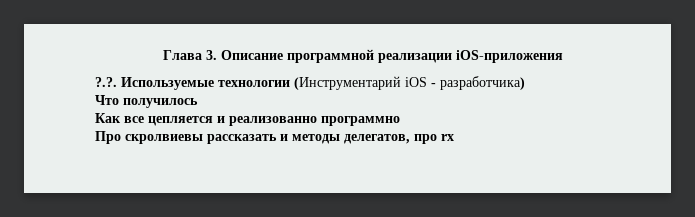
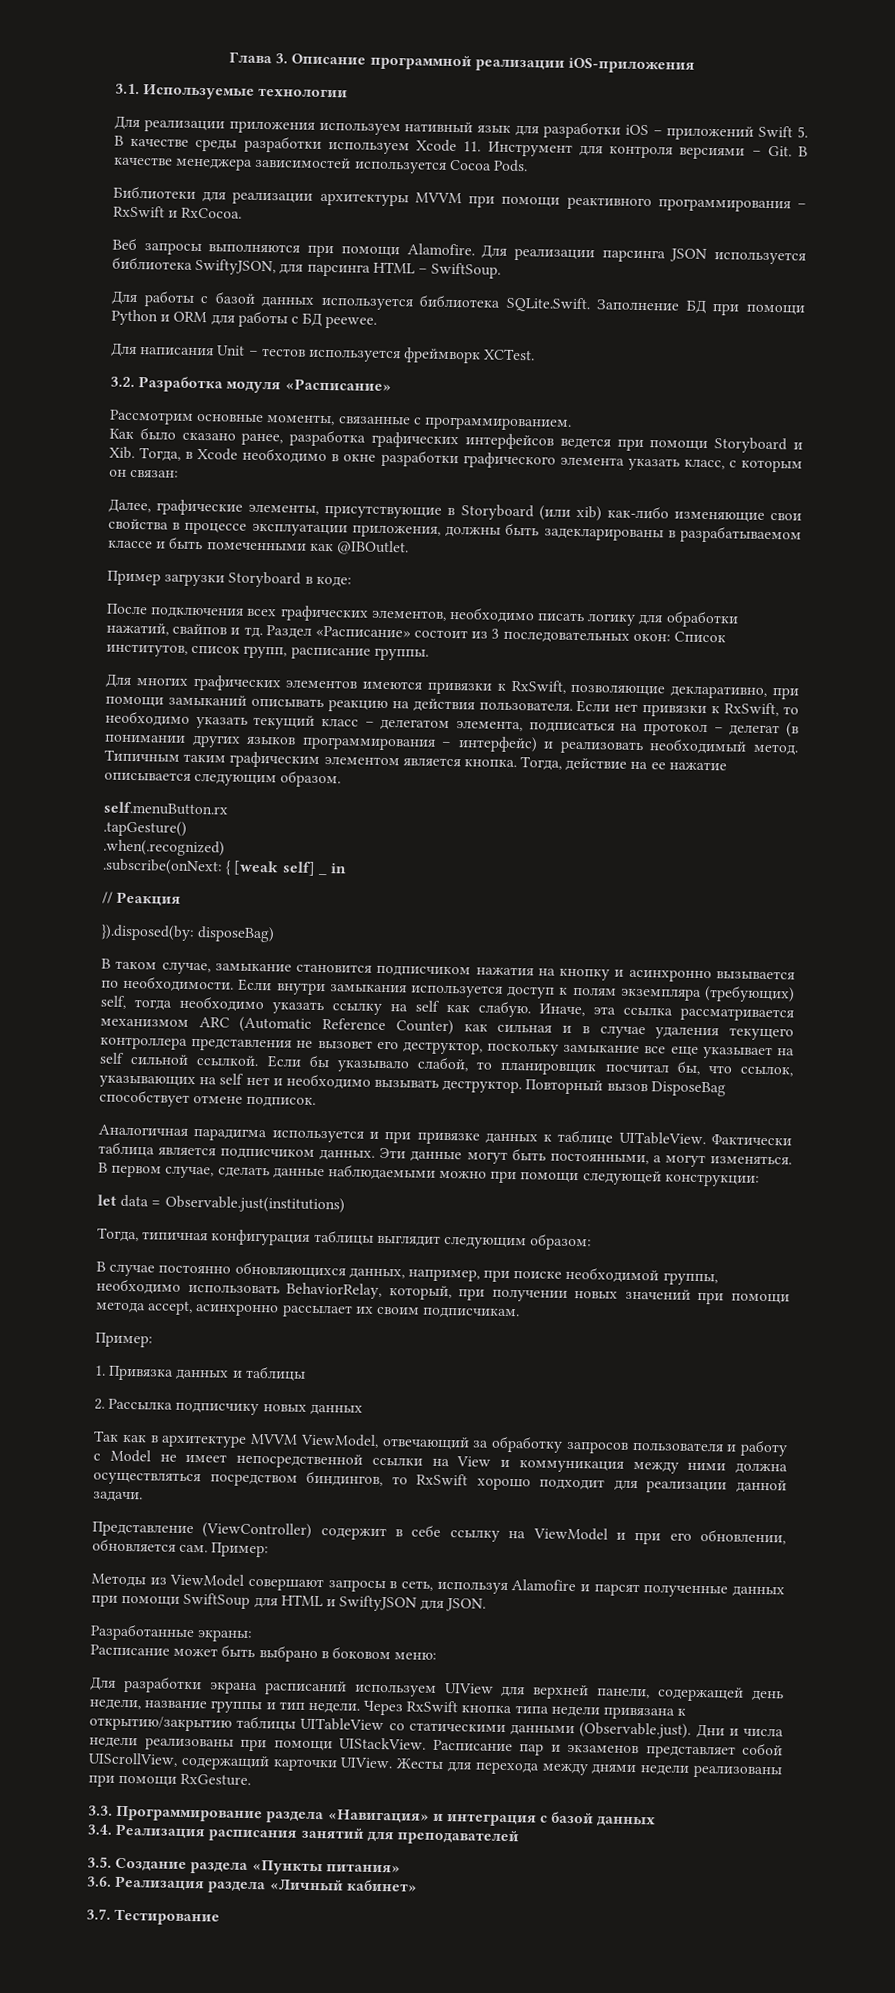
- ?.?. Используемые технологии (Инструментарий iOS - разработчика)
- Что получилось
- Как все цепляется и реализованно программно
- Про скролвиевы рассказать и методы делегатов, про rx
+ 3.1. Используемые технологии
+ Для реализации приложения используем нативный язык для разработки iOS – приложений Swift 5. В качестве среды разработки используем Xcode 11. Инструмент для контроля версиями – Git. В качестве менеджера зависимостей используется Cocoa Pods.
+ Библиотеки для реализации архитектуры MVVM при помощи реактивного программирования – RxSwift и RxCocoa.
+ Веб запросы выполняются при помощи Alamofire. Для реализации парсинга JSON используется библиотека SwiftyJSON, для парсинга HTML – SwiftSoup.
+ Для работы с базой данных используется библиотека SQLite.Swift. Заполнение БД при помощи Python и ORM для работы с БД peewee.
+ Для написания Unit – тестов используется фреймворк XCTest.
+ 3.2. Разработка модуля «Расписание»
+ Рассмотрим основные моменты, связанные с программированием.
+ Как было сказано ранее, разработка графических интерфейсов ведется при помощи Storyboard и Xib. Тогда, в Xcode необходимо в окне разработки графического элемента указать класс, с которым он связан:
+ Далее, графические элементы, присутствующие в Storyboard (или xib) как-либо изменяющие свои свойства в процессе эксплуатации приложения, должны быть задекларированы в разрабатываемом классе и быть помеченными как @IBOutlet.
+ Пример загрузки Storyboard в коде:
+ После подключения всех графических элементов, необходимо писать логику для обработки нажатий, свайпов и тд. Раздел «Расписание» состоит из 3 последовательных окон: Список институтов, список групп, расписание группы.
+ Для многих графических элементов имеются привязки к RxSwift, позволяющие декларативно, при помощи замыканий описывать реакцию на действия пользователя. Если нет привязки к RxSwift, то необходимо указать текущий класс – делегатом элемента, подписаться на протокол – делегат (в понимании других языков программирования – интерфейс) и реализовать необходимый метод. Типичным таким графическим элементом является кнопка. Тогда, действие на ее нажатие описывается следующим образом.
+ self.menuButton.rx
+ .tapGesture()
+ .when(.recognized)
+ .subscribe(onNext: { [weak self] _ in
+ // Реакция
+ }).disposed(by: disposeBag)
+ В таком случае, замыкание становится подписчиком нажатия на кнопку и асинхронно вызывается по необходимости. Если внутри замыкания используется доступ к полям экземпляра (требующих) self, тогда необходимо указать ссылку на self как слабую. Иначе, эта ссылка рассматривается механизмом ARC (Automatic Reference Counter) как сильная и в случае удаления текущего контроллера представления не вызовет его деструктор, поскольку замыкание все еще указывает на self сильной ссылкой. Если бы указывало слабой, то планировщик посчитал бы, что ссылок, указывающих на self нет и необходимо вызывать деструктор. Повторный вызов DisposeBag способствует отмене подписок.
+ Аналогичная парадигма используется и при привязке данных к таблице UITableView. Фактически таблица является подписчиком данных. Эти данные могут быть постоянными, а могут изменяться. В первом случае, сделать данные наблюдаемыми можно при помощи следующей конструкции:
+ let data = Observable.just(institutions)
+ Тогда, типичная конфигурация таблицы выглядит следующим образом:
+ В случае постоянно обновляющихся данных, например, при поиске необходимой группы, необходимо использовать BehaviorRelay, который, при получении новых значений при помощи метода accept, асинхронно рассылает их своим подписчикам.
+ Пример:
+ 1. Привязка данных и таблицы
+ 2. Рассылка подписчику новых данных
+ Так как в архитектуре MVVM ViewModel, отвечающий за обработку запросов пользователя и работу с Model не имеет непосредственной ссылки на View и коммуникация между ними должна осуществляться посредством биндингов, то RxSwift хорошо подходит для реализации данной задачи.
+ Представление (ViewController) содержит в себе ссылку на ViewModel и при его обновлении, обновляется сам. Пример:
+ Методы из ViewModel совершают запросы в сеть, используя Alamofire и парсят полученные данных при помощи SwiftSoup для HTML и SwiftyJSON для JSON.
+ Разработанные экраны:
+ Расписание может быть выбрано в боковом меню:
+ Для разработки экрана расписаний используем UIView для верхней панели, содержащей день недели, название группы и тип недели. Через RxSwift кнопка типа недели привязана к открытию/закрытию таблицы UITableView со статическими данными (Observable.just). Дни и числа недели реализованы при помощи UIStackView. Расписание пар и экзаменов представляет собой UIScrollView, содержащий карточки UIView. Жесты для перехода между днями недели реализованы при помощи RxGesture.
+ 3.3. Программирование раздела «Навигация» и интеграция с базой данных
+ 3.4. Реализация расписания занятий для преподавателей
+ 3.5. Создание раздела «Пункты питания»
+ 3.6. Реализация раздела «Личный кабинет»
+ 3.7. Тестирование

